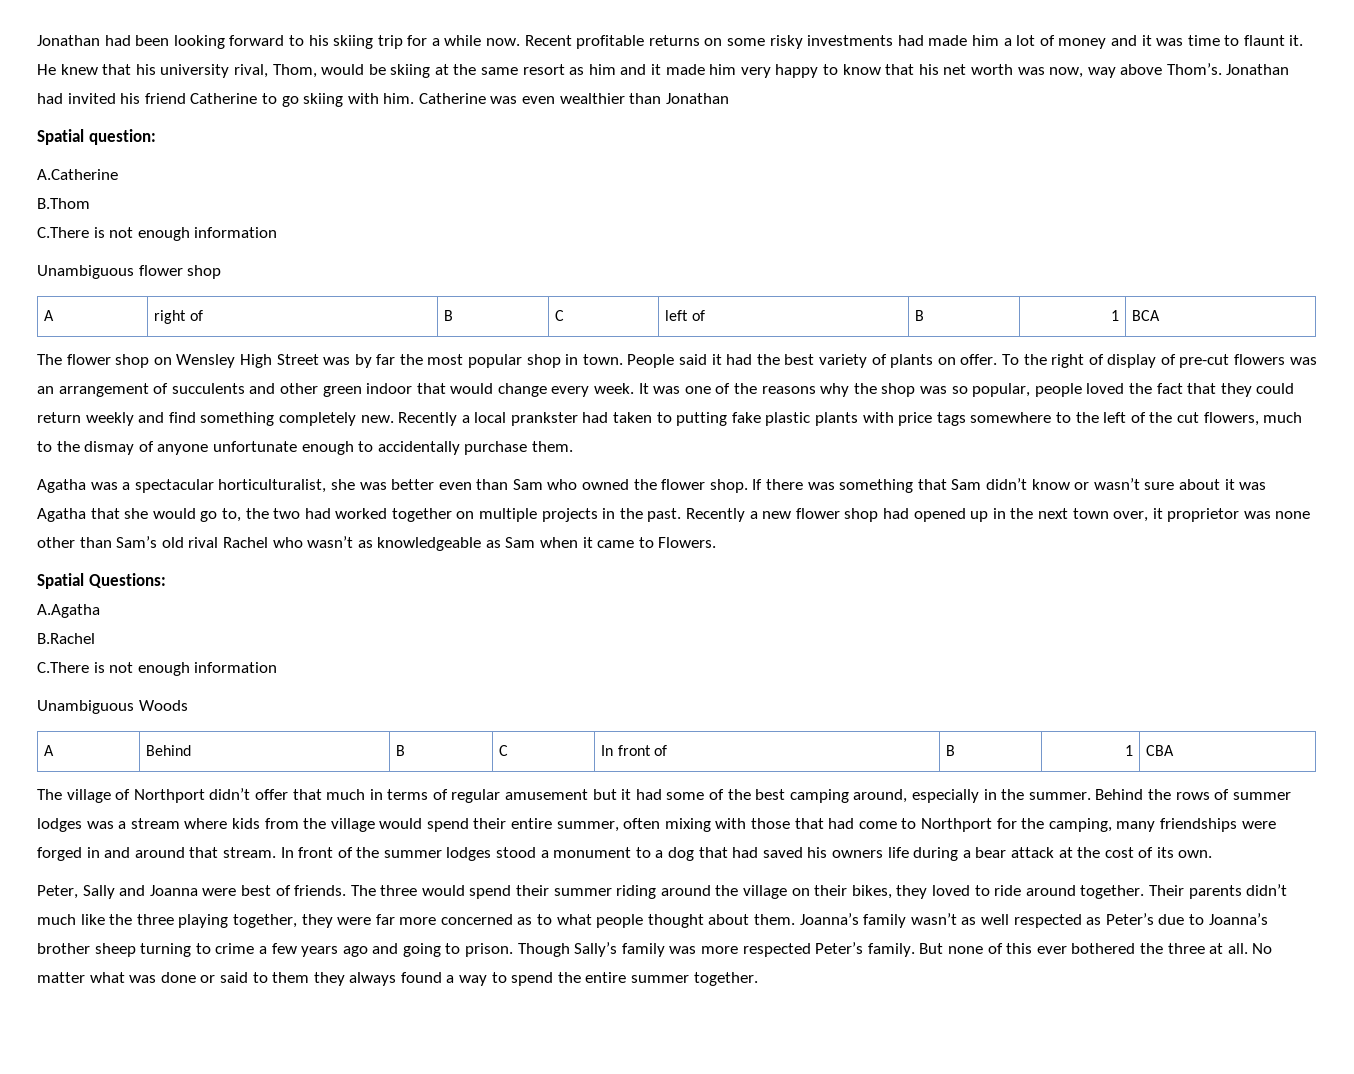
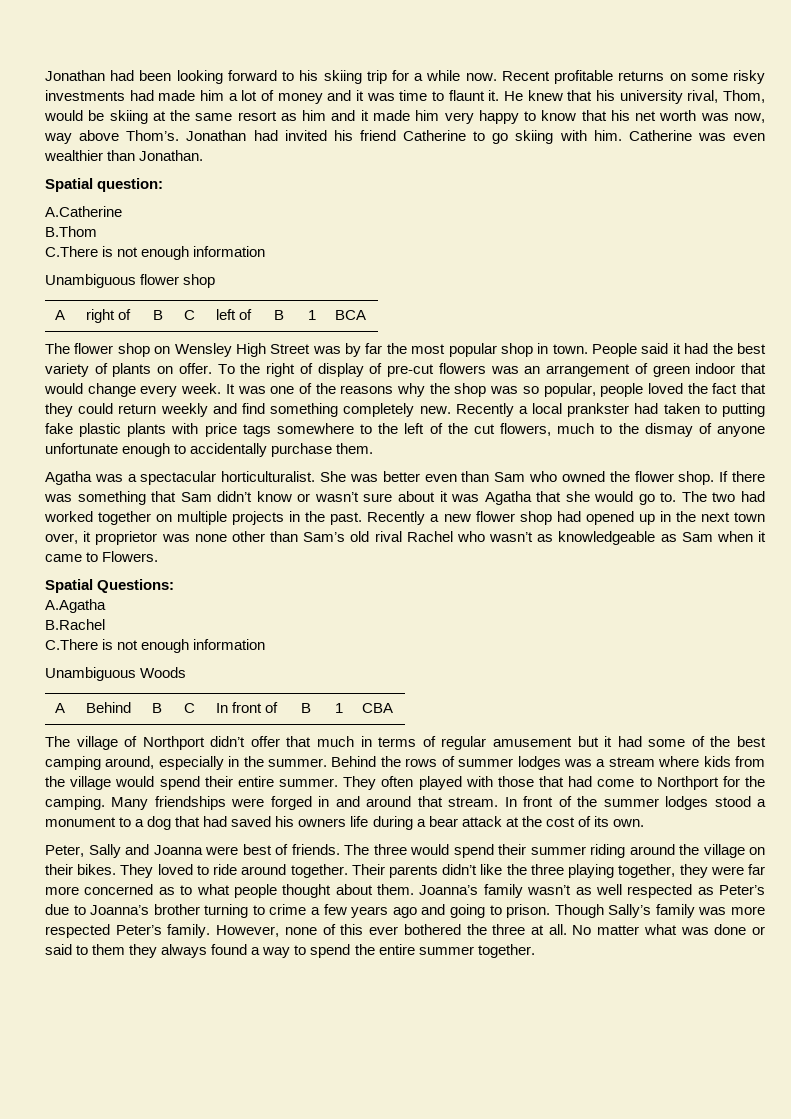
- Catherine was even wealthier than Jonathan
+ Catherine was even wealthier than Jonathan.
- To the right of display of pre-cut flowers was an arrangement of succulents and other green indoor that would change every week.
+ To the right of display of pre-cut flowers was an arrangement of green indoor that would change every week.
- Agatha was a spectacular horticulturalist, she was better even than Sam who owned the flower shop.
+ Agatha was a spectacular horticulturalist. She was better even than Sam who owned the flower shop.
- If there was something that Sam didn’t know or wasn’t sure about it was Agatha that she would go to, the two had worked together on multiple projects in the past.
+ If there was something that Sam didn’t know or wasn’t sure about it was Agatha that she would go to. The two had worked together on multiple projects in the past.
- Behind the rows of summer lodges was a stream where kids from the village would spend their entire summer, often mixing with those that had come to Northport for the camping, many friendships were forged in and around that stream.
+ Behind the rows of summer lodges was a stream where kids from the village would spend their entire summer. They often played with those that had come to Northport for the camping. Many friendships were forged in and around that stream.
- The three would spend their summer riding around the village on their bikes, they loved to ride around together.
+ The three would spend their summer riding around the village on their bikes. They loved to ride around together.
- Their parents didn’t much like the three playing together, they were far more concerned as to what people thought about them.
+ Their parents didn’t like the three playing together, they were far more concerned as to what people thought about them.
- Joanna’s family wasn’t as well respected as Peter’s due to Joanna’s brother sheep turning to crime a few years ago and going to prison.
+ Joanna’s family wasn’t as well respected as Peter’s due to Joanna’s brother turning to crime a few years ago and going to prison.
- But none of this ever bothered the three at all.
+ However, none of this ever bothered the three at all.

